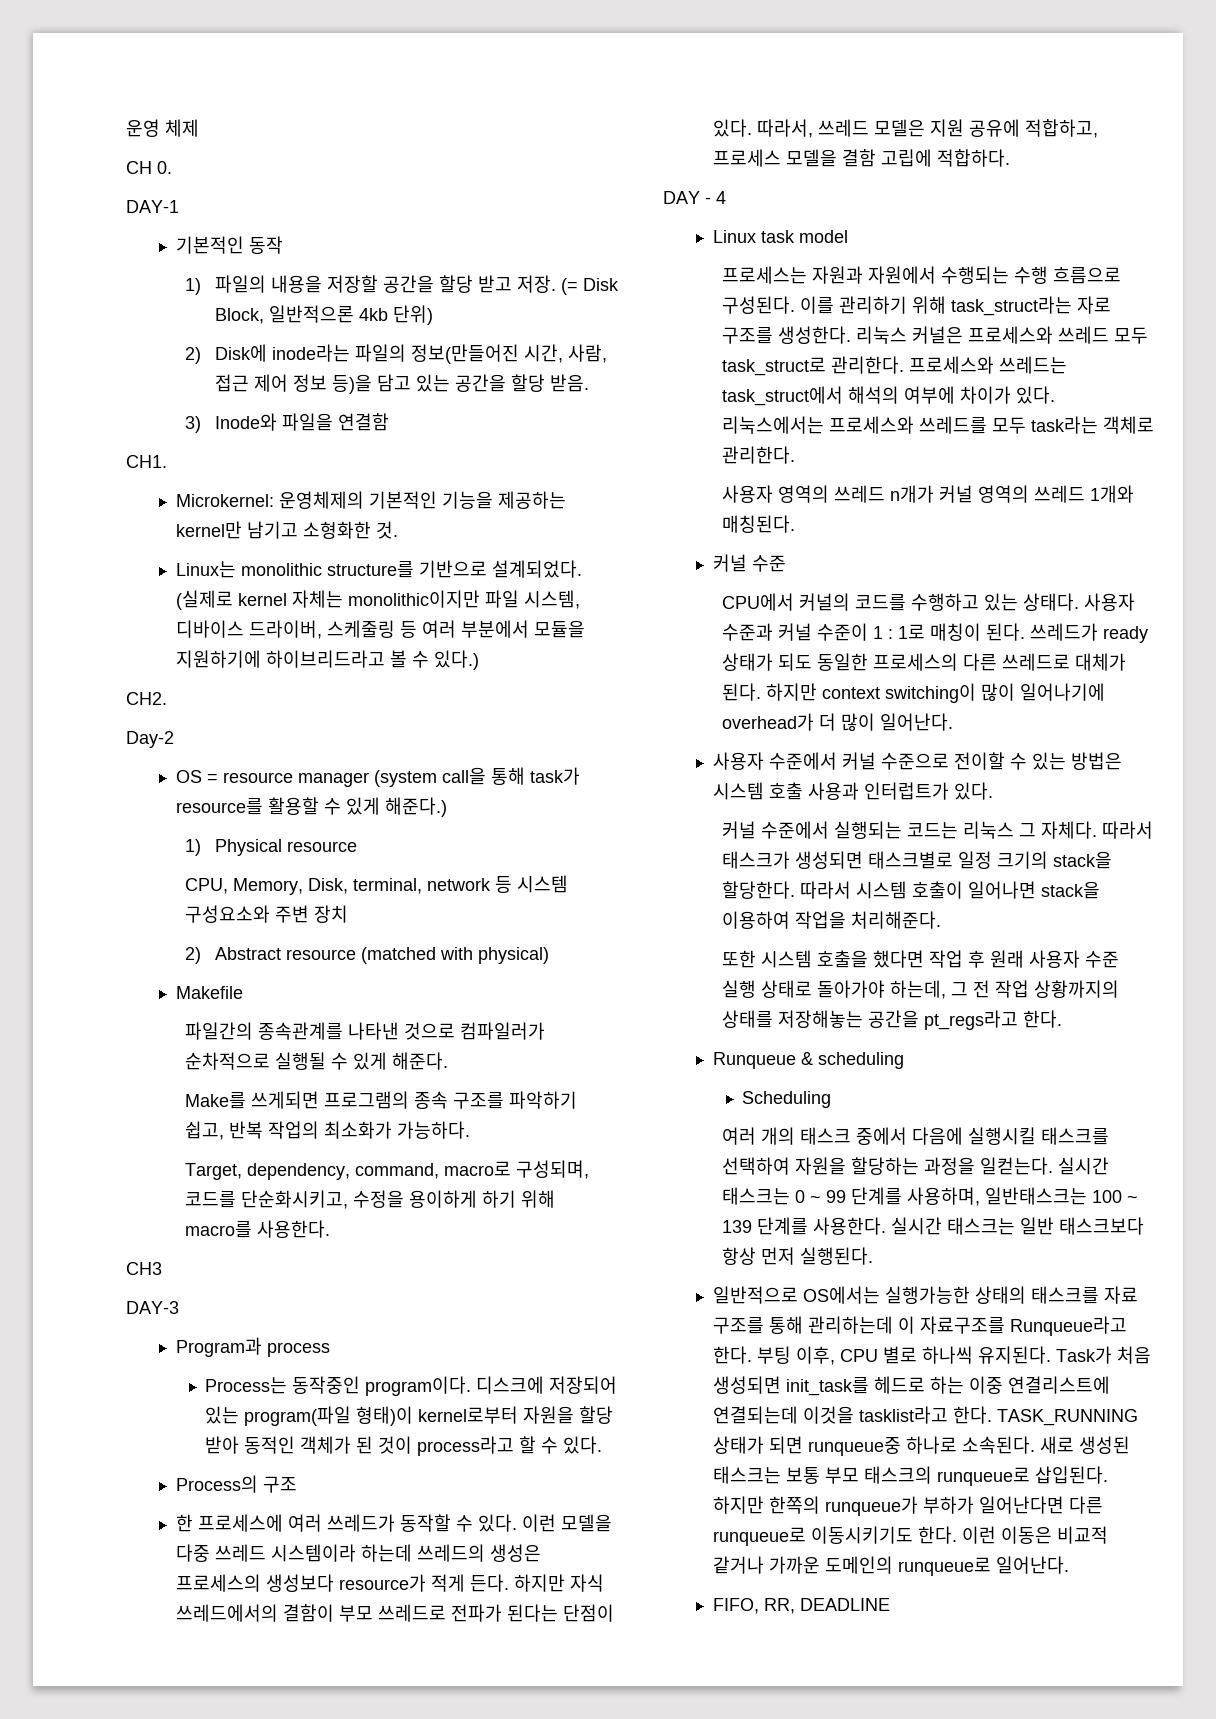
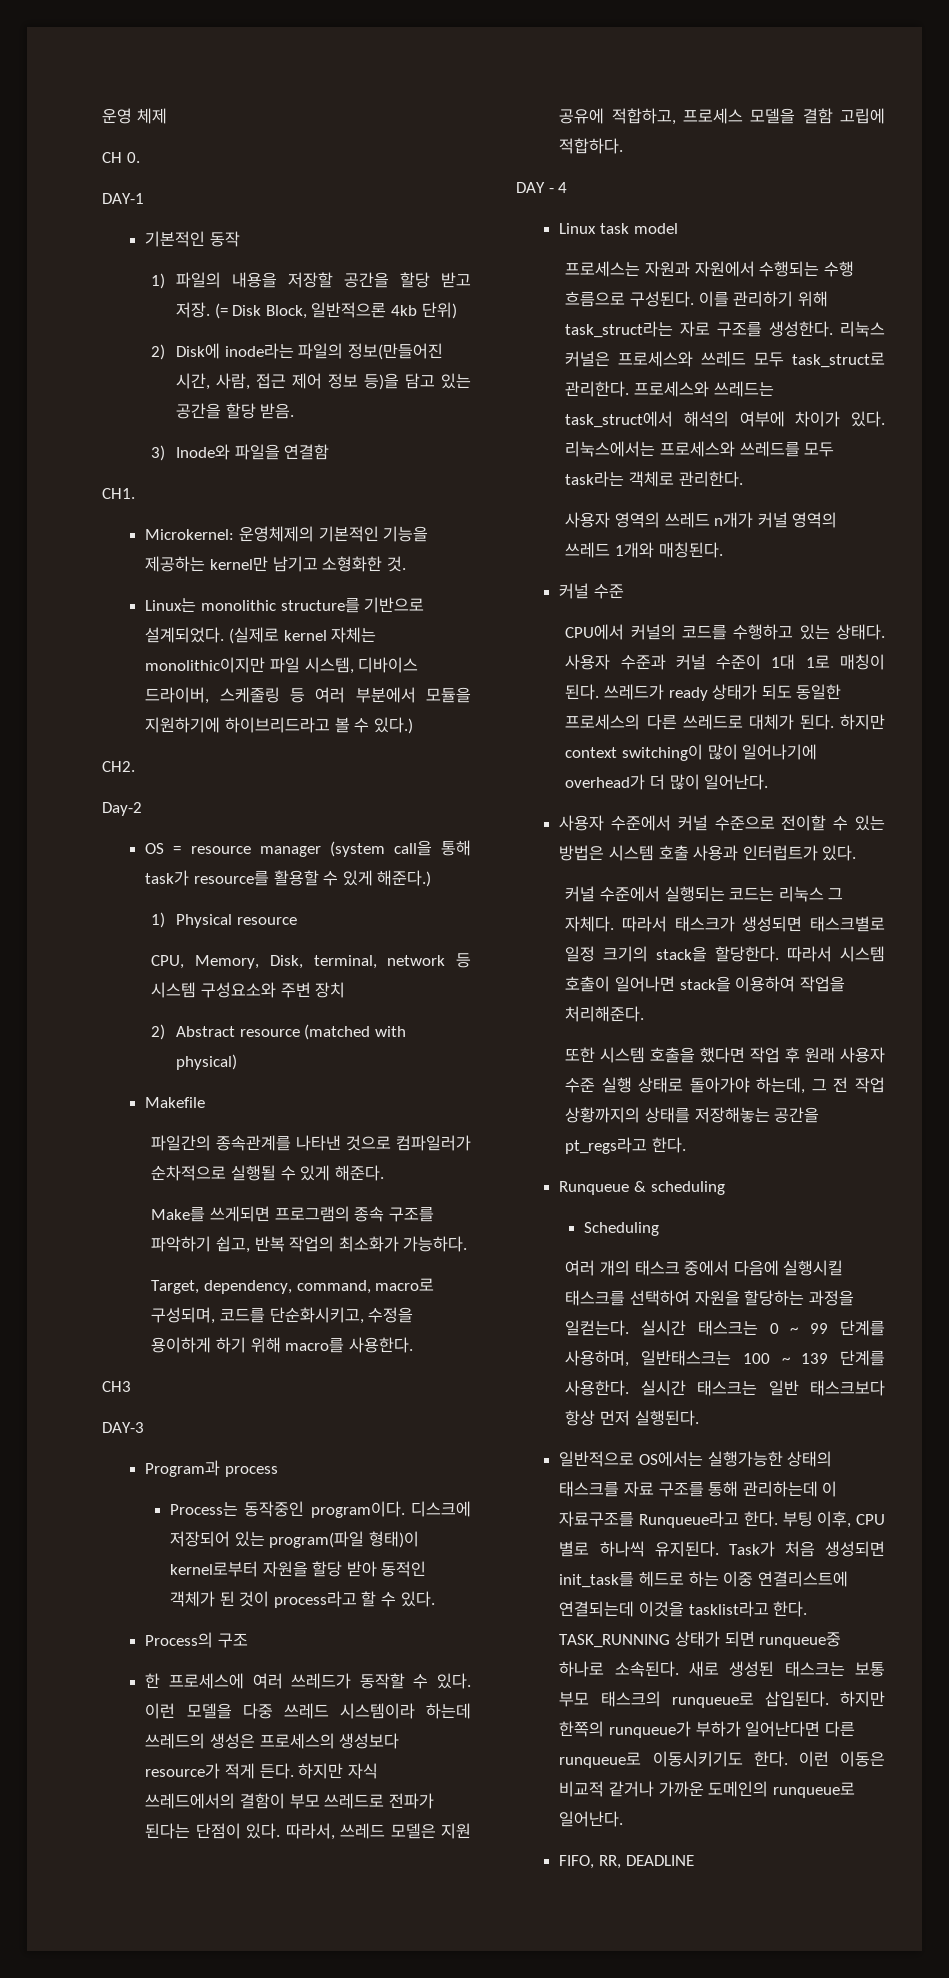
- 사용자 수준과 커널 수준이 1 : 1로 매칭이 된다.
+ 사용자 수준과 커널 수준이 1대 1로 매칭이 된다.

